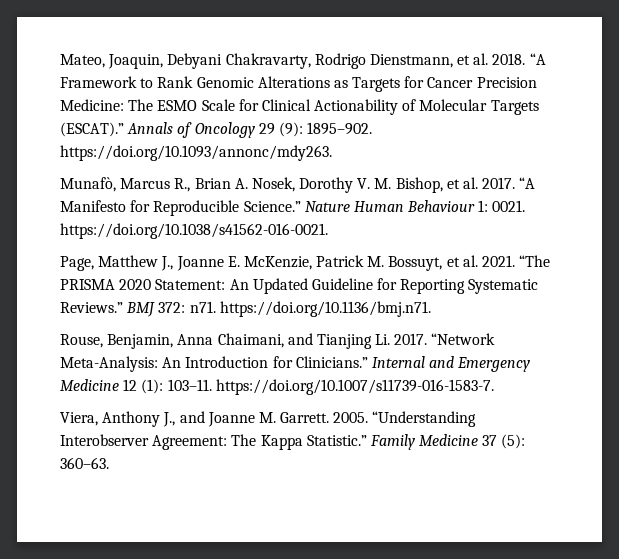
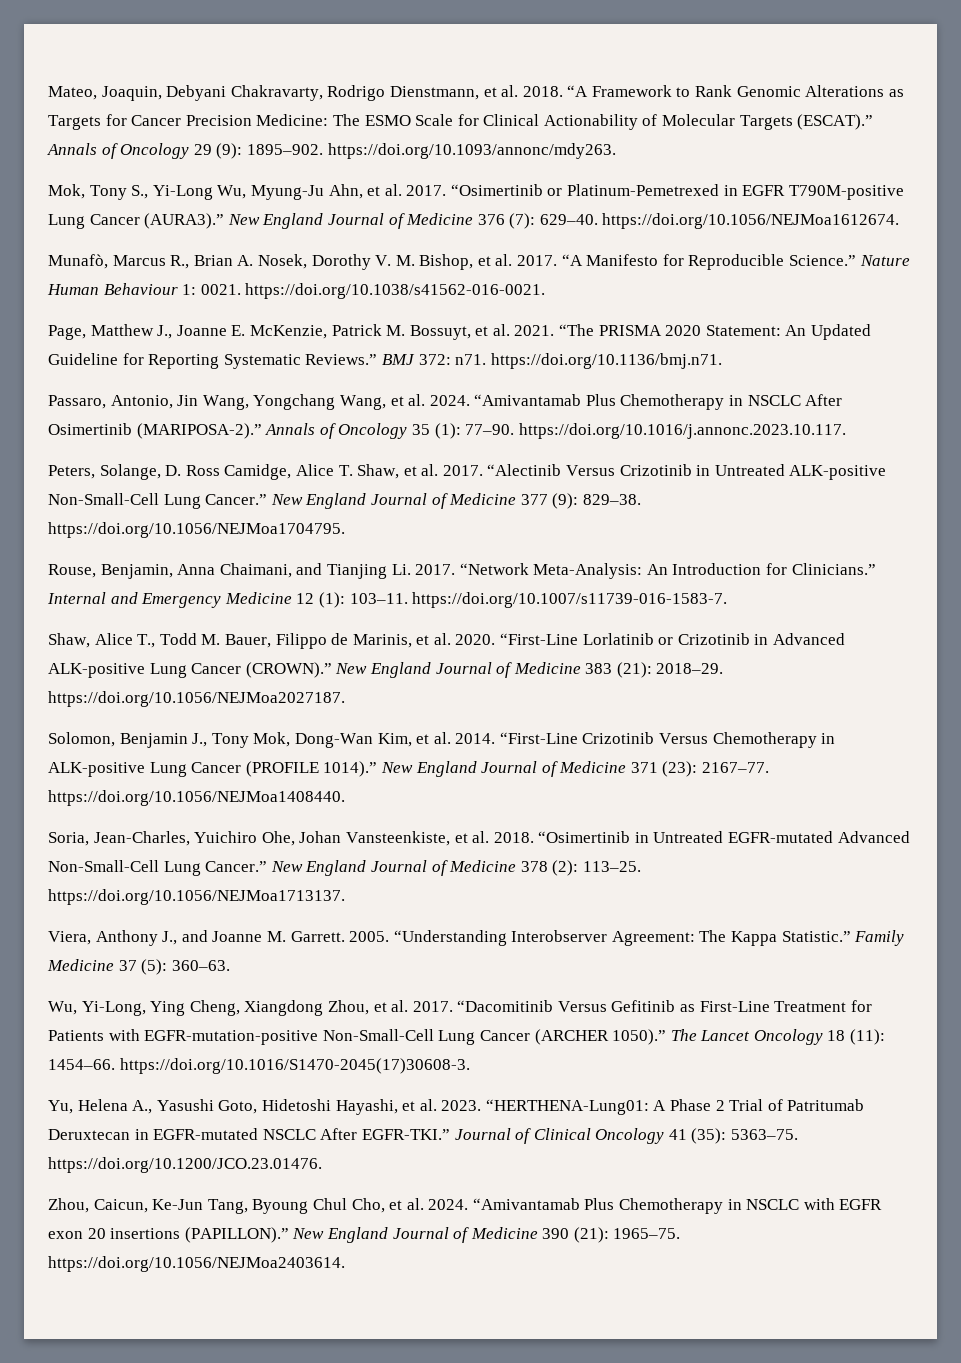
+ Mok, Tony S., Yi-Long Wu, Myung-Ju Ahn, et al. 2017. “Osimertinib or Platinum-Pemetrexed in EGFR T790M-positive Lung Cancer (AURA3).” New England Journal of Medicine 376 (7): 629–40. https://doi.org/10.1056/NEJMoa1612674.
+ Passaro, Antonio, Jin Wang, Yongchang Wang, et al. 2024. “Amivantamab Plus Chemotherapy in NSCLC After Osimertinib (MARIPOSA-2).” Annals of Oncology 35 (1): 77–90. https://doi.org/10.1016/j.annonc.2023.10.117.
+ Peters, Solange, D. Ross Camidge, Alice T. Shaw, et al. 2017. “Alectinib Versus Crizotinib in Untreated ALK-positive Non-Small-Cell Lung Cancer.” New England Journal of Medicine 377 (9): 829–38. https://doi.org/10.1056/NEJMoa1704795.
+ Shaw, Alice T., Todd M. Bauer, Filippo de Marinis, et al. 2020. “First-Line Lorlatinib or Crizotinib in Advanced ALK-positive Lung Cancer (CROWN).” New England Journal of Medicine 383 (21): 2018–29. https://doi.org/10.1056/NEJMoa2027187.
+ Solomon, Benjamin J., Tony Mok, Dong-Wan Kim, et al. 2014. “First-Line Crizotinib Versus Chemotherapy in ALK-positive Lung Cancer (PROFILE 1014).” New England Journal of Medicine 371 (23): 2167–77. https://doi.org/10.1056/NEJMoa1408440.
+ Soria, Jean-Charles, Yuichiro Ohe, Johan Vansteenkiste, et al. 2018. “Osimertinib in Untreated EGFR-mutated Advanced Non-Small-Cell Lung Cancer.” New England Journal of Medicine 378 (2): 113–25. https://doi.org/10.1056/NEJMoa1713137.
+ Wu, Yi-Long, Ying Cheng, Xiangdong Zhou, et al. 2017. “Dacomitinib Versus Gefitinib as First-Line Treatment for Patients with EGFR-mutation-positive Non-Small-Cell Lung Cancer (ARCHER 1050).” The Lancet Oncology 18 (11): 1454–66. https://doi.org/10.1016/S1470-2045(17)30608-3.
+ Yu, Helena A., Yasushi Goto, Hidetoshi Hayashi, et al. 2023. “HERTHENA-Lung01: A Phase 2 Trial of Patritumab Deruxtecan in EGFR-mutated NSCLC After EGFR-TKI.” Journal of Clinical Oncology 41 (35): 5363–75. https://doi.org/10.1200/JCO.23.01476.
+ Zhou, Caicun, Ke-Jun Tang, Byoung Chul Cho, et al. 2024. “Amivantamab Plus Chemotherapy in NSCLC with EGFR exon 20 insertions (PAPILLON).” New England Journal of Medicine 390 (21): 1965–75. https://doi.org/10.1056/NEJMoa2403614.

